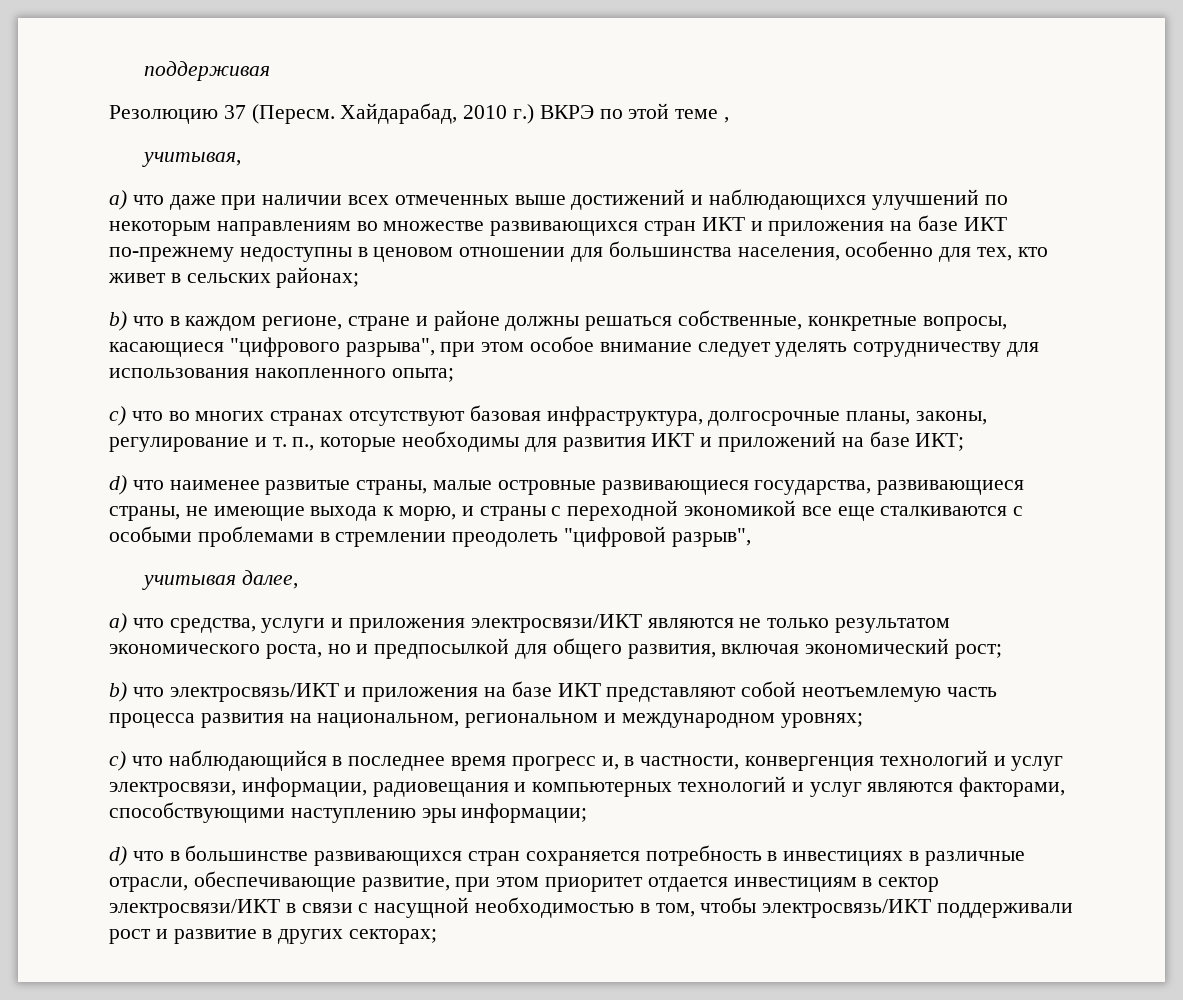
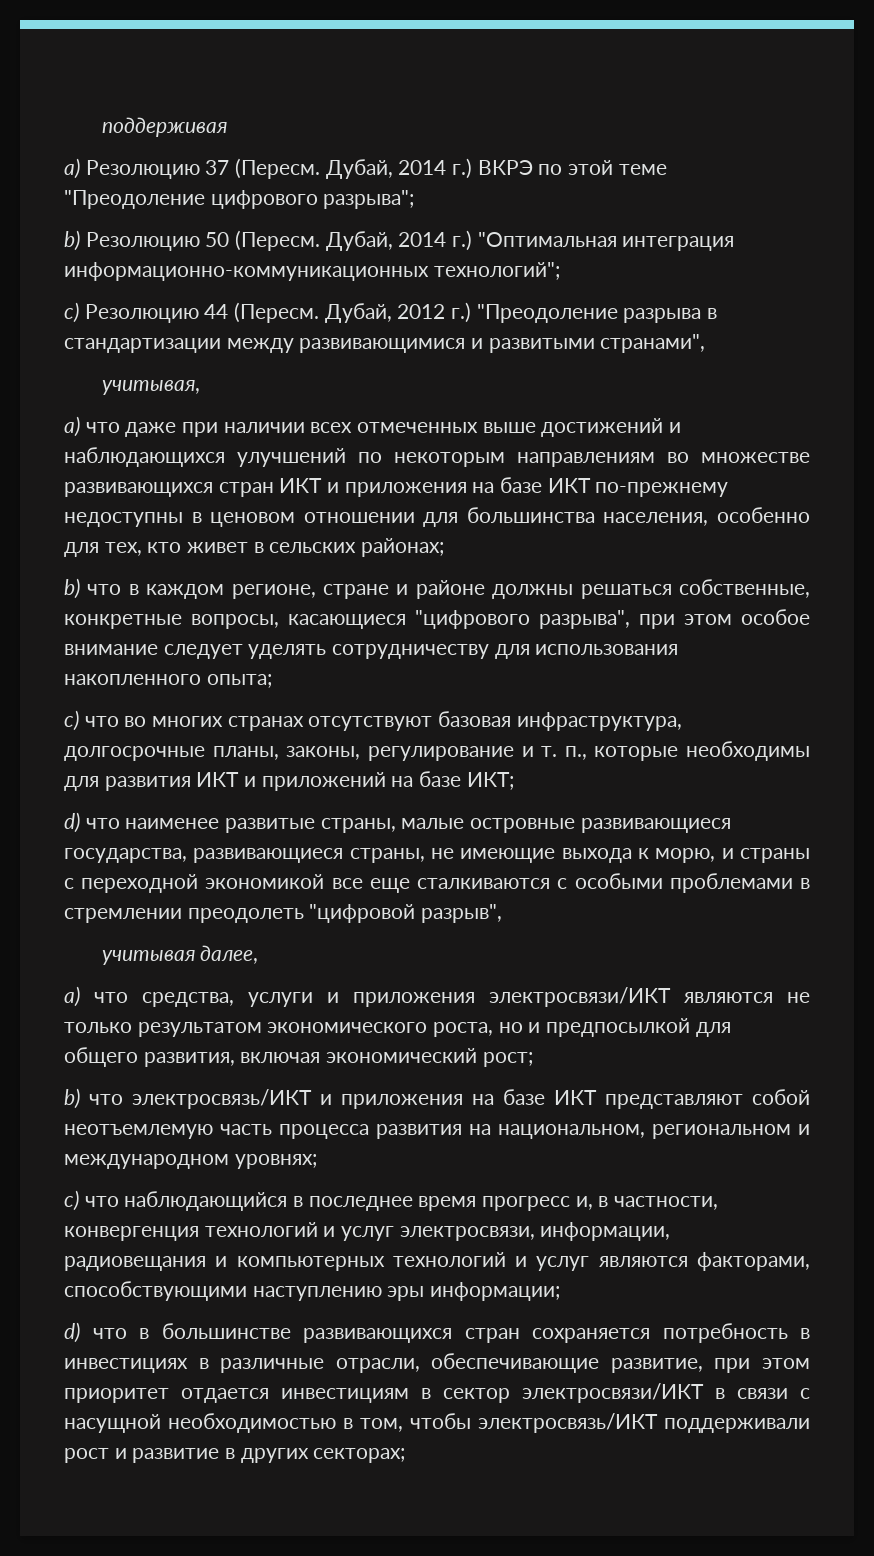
- Резолюцию 37 (Пересм.
+ a) Резолюцию 37 (Пересм.
- Хайдарабад, 2010 г.) ВКРЭ по этой теме ,
+ Дубай, 2014 г.) ВКРЭ по этой теме "Преодоление цифрового разрыва";
+ b) Резолюцию 50 (Пересм. Дубай, 2014 г.) "Оптимальная интеграция информационно-коммуникационных технологий";
+ c) Резолюцию 44 (Пересм. Дубай, 2012 г.) "Преодоление разрыва в стандартизации между развивающимися и развитыми странами",

